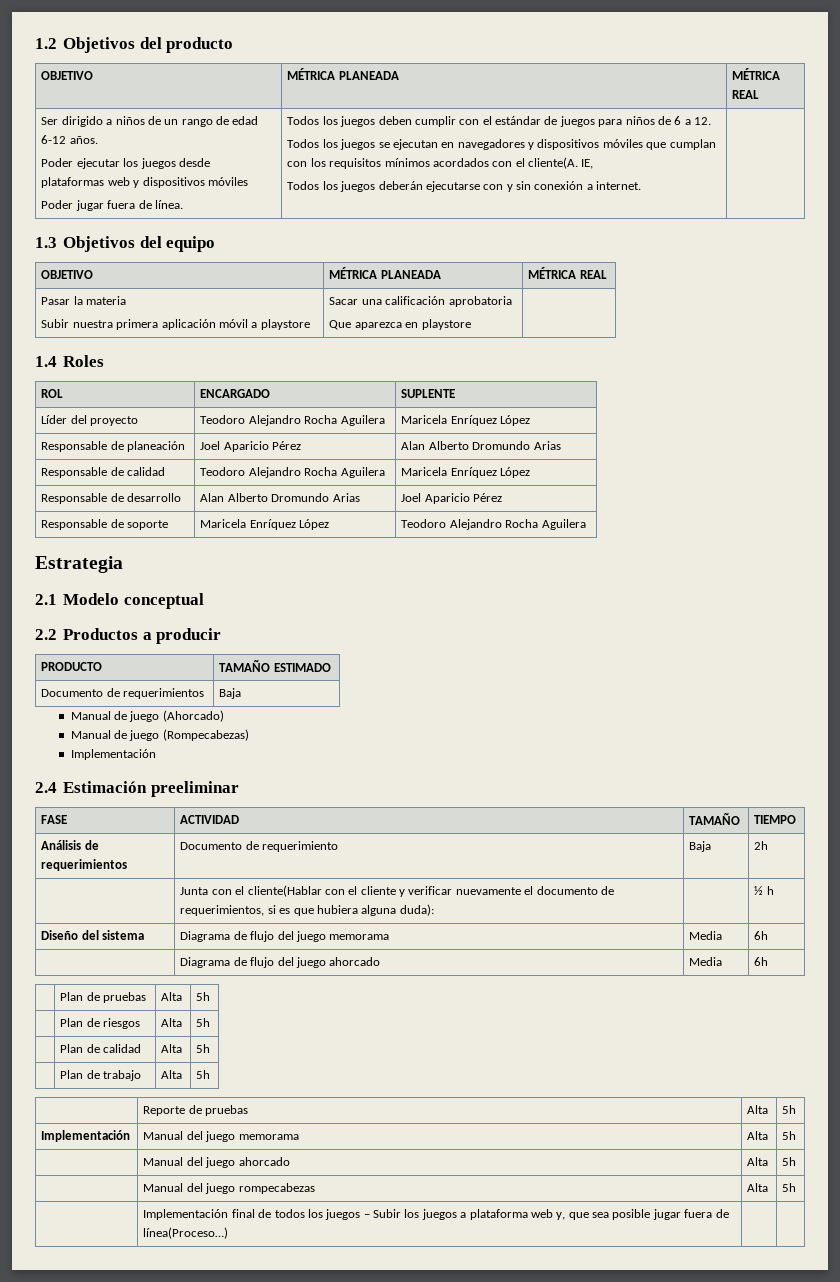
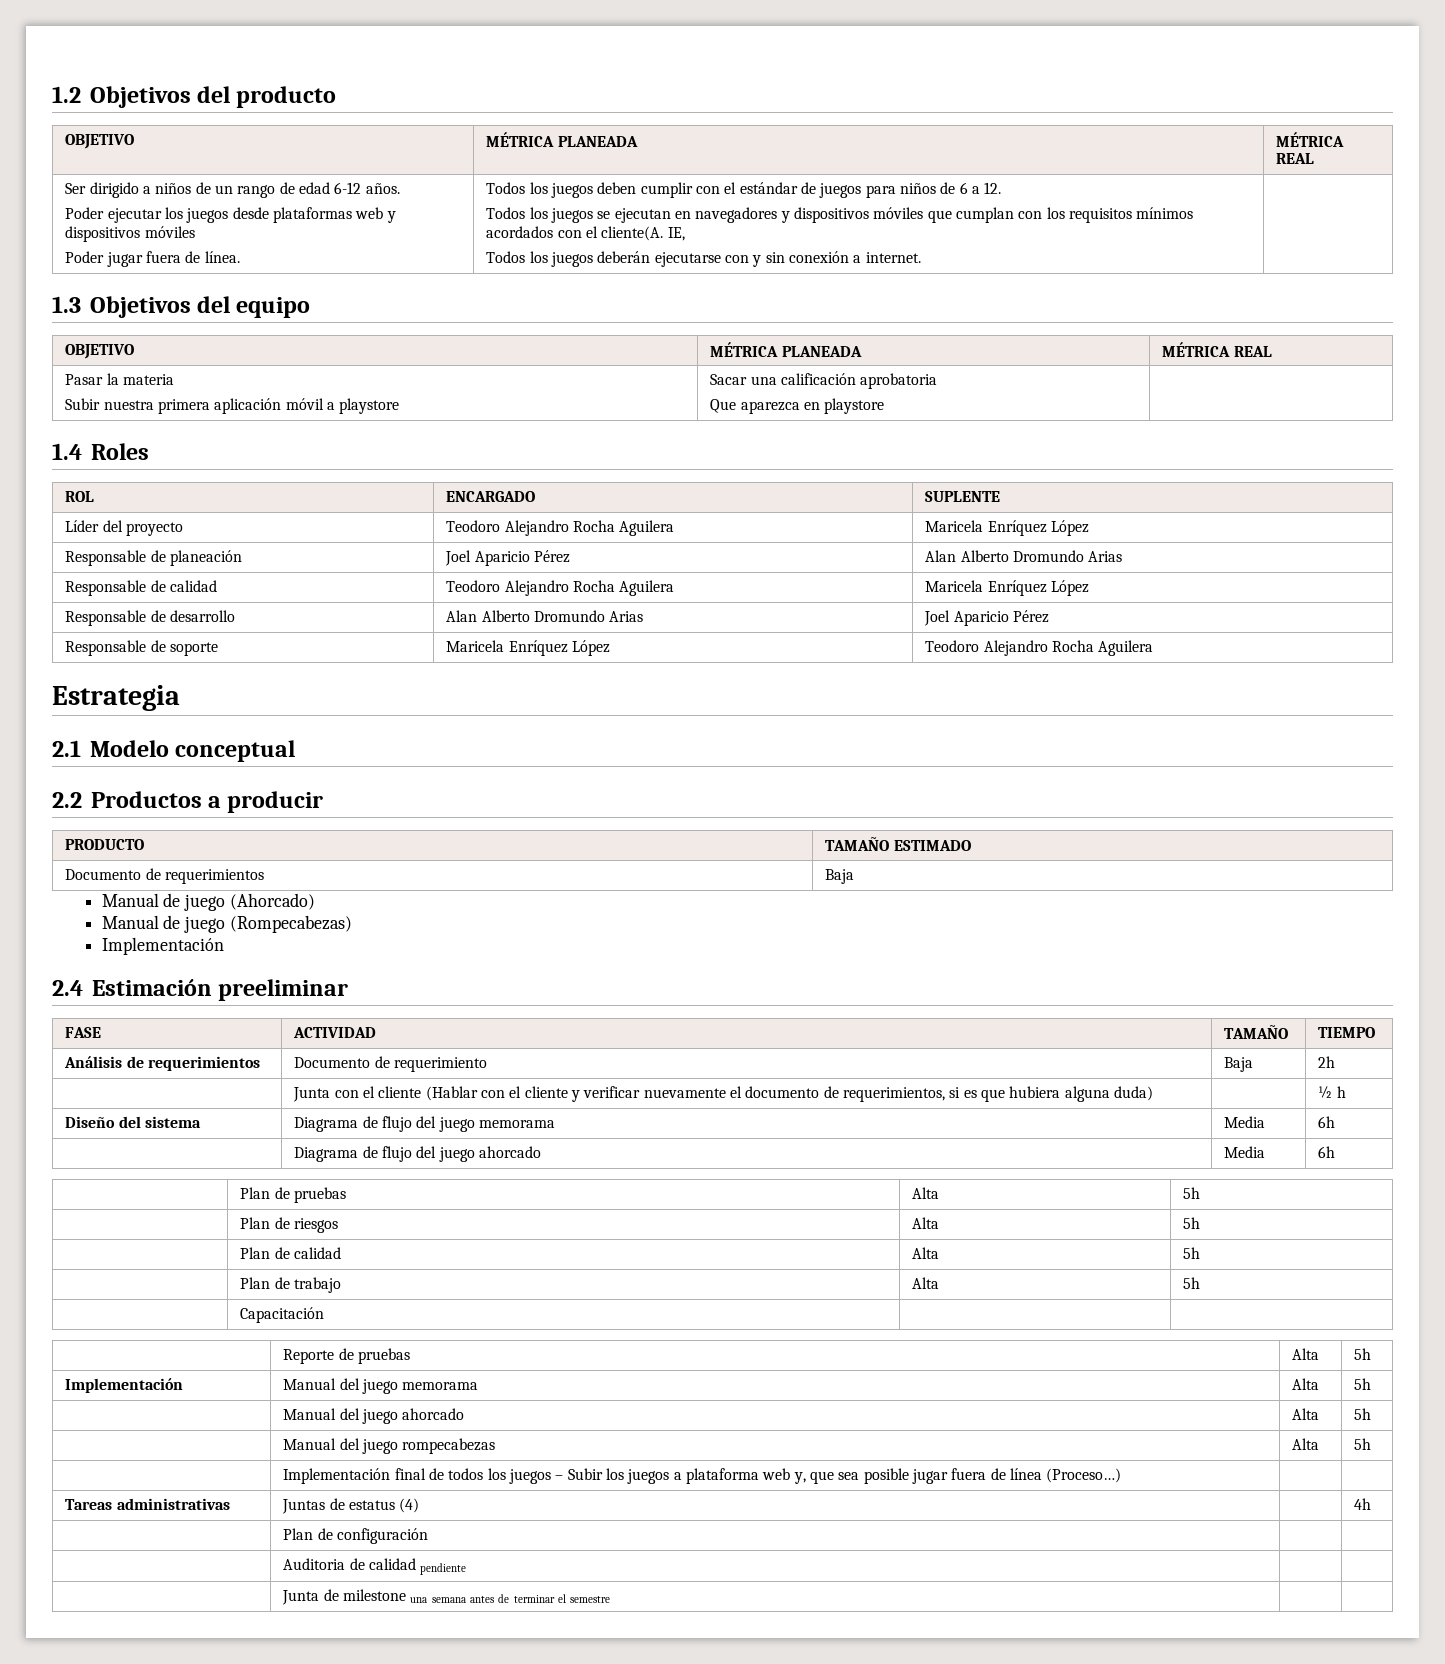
- | Junta con el cliente(Hablar con el cliente y verificar nuevamente el documento de requerimientos, si es que hubiera alguna duda): | | ½ h
+ | Junta con el cliente (Hablar con el cliente y verificar nuevamente el documento de requerimientos, si es que hubiera alguna duda) | | ½ h
+ | Capacitación | |
- | Implementación final de todos los juegos – Subir los juegos a plataforma web y, que sea posible jugar fuera de línea(Proceso…) | |
+ | Implementación final de todos los juegos – Subir los juegos a plataforma web y, que sea posible jugar fuera de línea (Proceso…) | |
+ Tareas administrativas | Juntas de estatus (4) | | 4h
+ | Plan de configuración | |
+ | Auditoria de calidad pendiente | |
+ | Junta de milestone una semana antes de terminar el semestre | |

